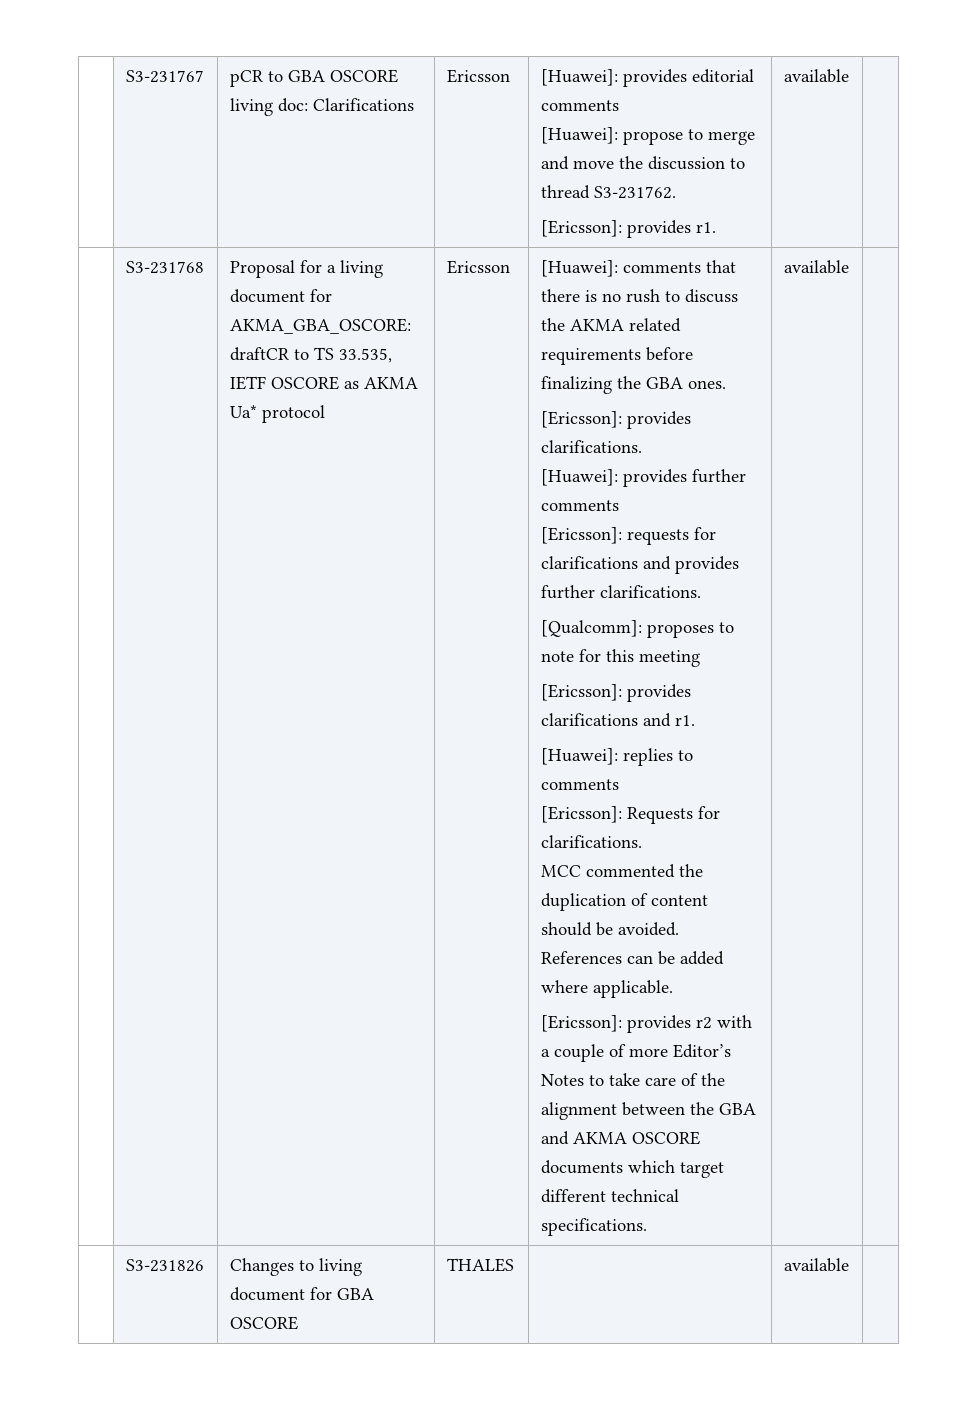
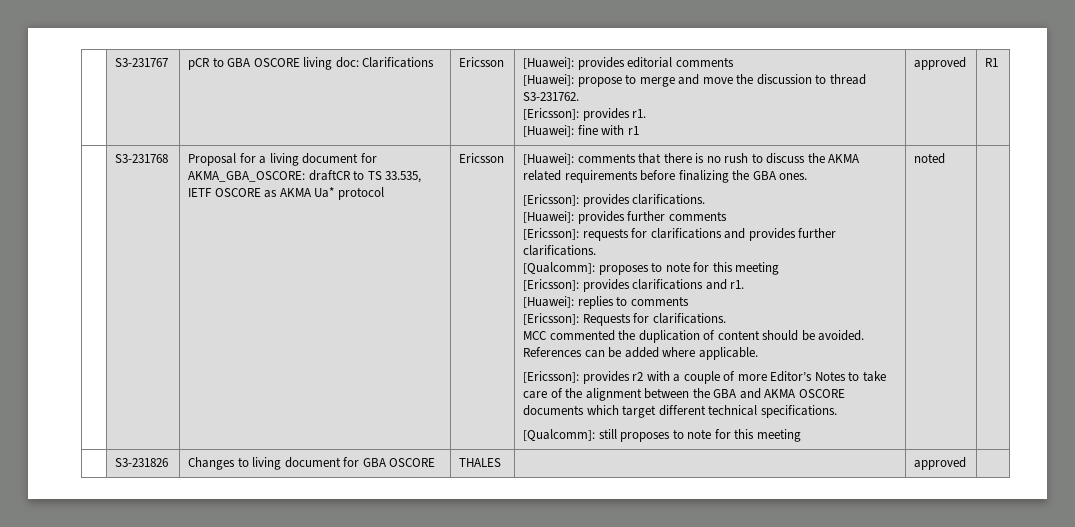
  | S3-231767 | pCR to GBA OSCORE living doc: Clarifications | Ericsson | [Huawei]: provides editorial comments
  [Huawei]: propose to merge and move the discussion to thread S3-231762.
- [Ericsson]: provides r1. | available |
+ [Ericsson]: provides r1.
+ [Huawei]: fine with r1 | approved | R1
- [Ericsson]: provides r2 with a couple of more Editor’s Notes to take care of the alignment between the GBA and AKMA OSCORE documents which target different technical specifications. | available
+ [Ericsson]: provides r2 with a couple of more Editor’s Notes to take care of the alignment between the GBA and AKMA OSCORE documents which target different technical specifications.
+ [Qualcomm]: still proposes to note for this meeting | noted
- | S3-231826 | Changes to living document for GBA OSCORE | THALES | | available |
+ | S3-231826 | Changes to living document for GBA OSCORE | THALES | | approved |

